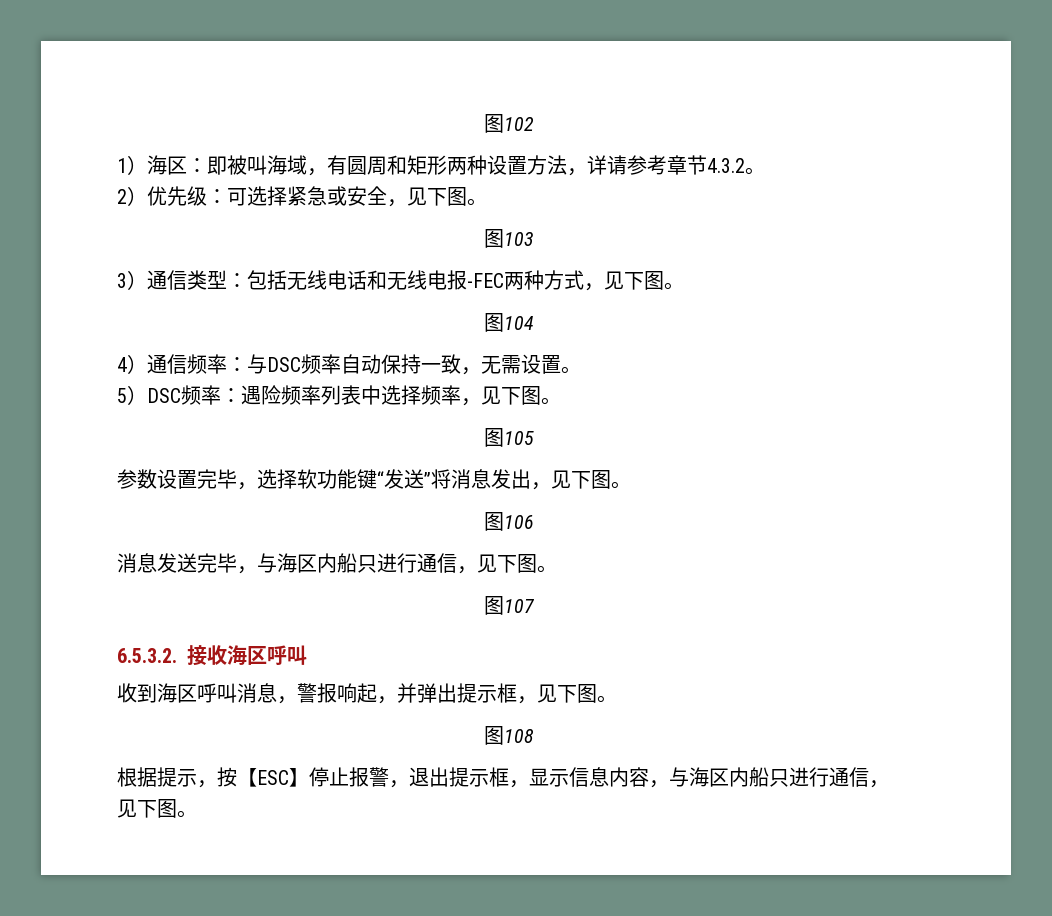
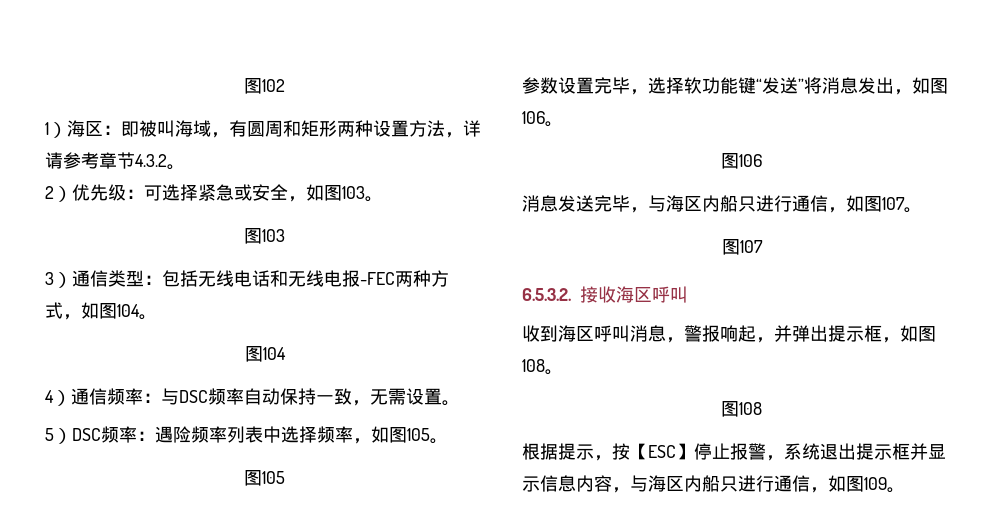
- 2）优先级：可选择紧急或安全，见下图。
+ 2）优先级：可选择紧急或安全，如图103。
- 3）通信类型：包括无线电话和无线电报-FEC两种方式，见下图。
+ 3）通信类型：包括无线电话和无线电报-FEC两种方式，如图104。
- 5）DSC频率：遇险频率列表中选择频率，见下图。
+ 5）DSC频率：遇险频率列表中选择频率，如图105。
- 参数设置完毕，选择软功能键“发送”将消息发出，见下图。
+ 参数设置完毕，选择软功能键“发送”将消息发出，如图106。
- 消息发送完毕，与海区内船只进行通信，见下图。
+ 消息发送完毕，与海区内船只进行通信，如图107。
- 收到海区呼叫消息，警报响起，并弹出提示框，见下图。
+ 收到海区呼叫消息，警报响起，并弹出提示框，如图108。
- 根据提示，按【ESC】停止报警，退出提示框，显示信息内容，与海区内船只进行通信，见下图。
+ 根据提示，按【ESC】停止报警，系统退出提示框并显示信息内容，与海区内船只进行通信，如图109。

